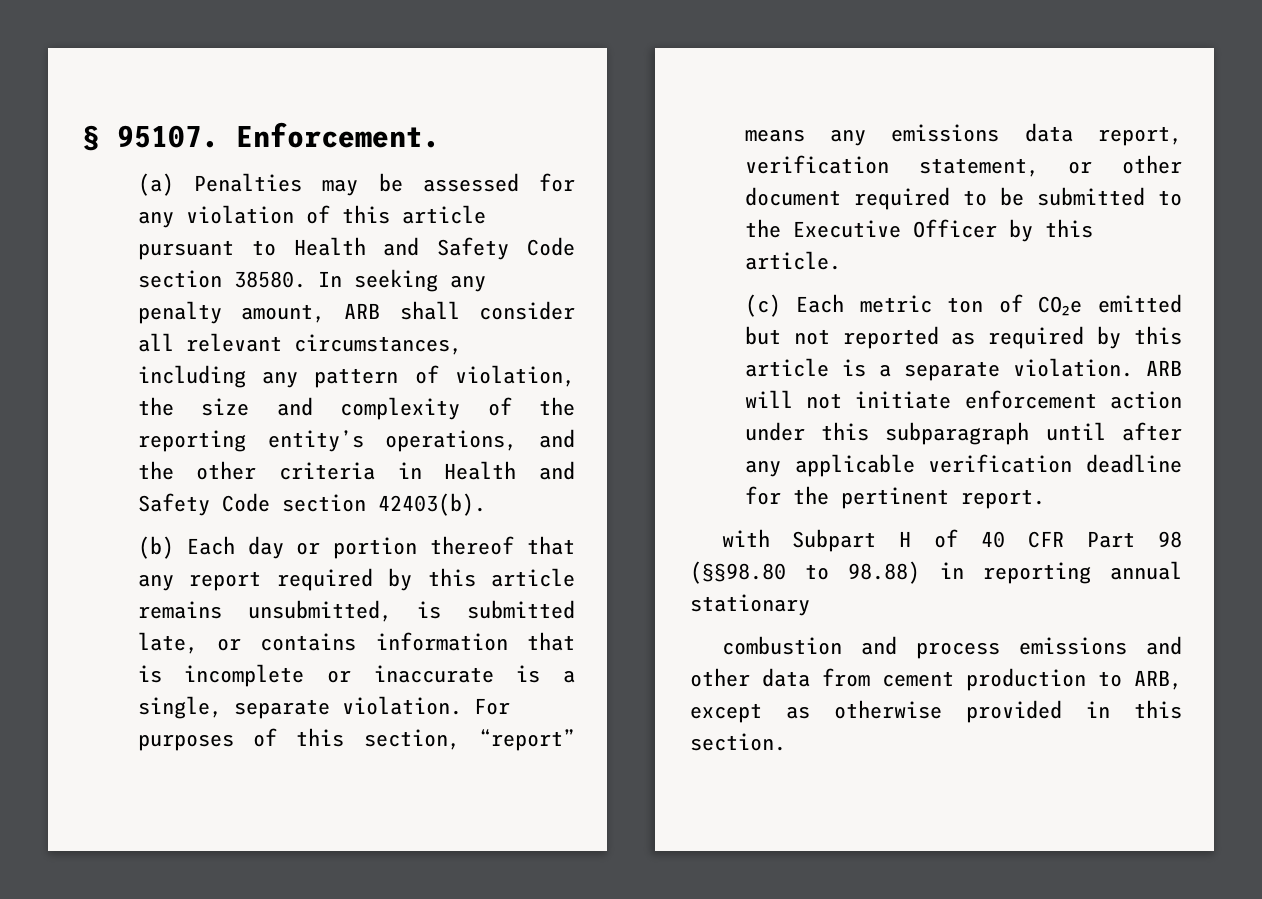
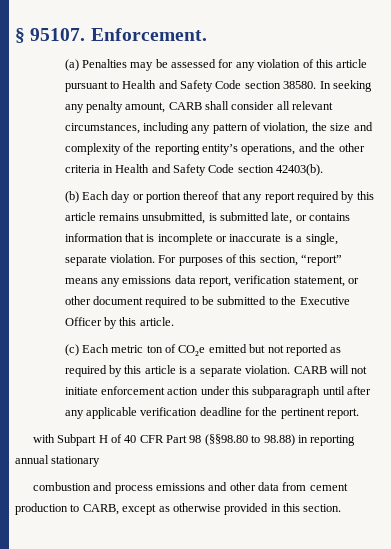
- In seeking any penalty amount, ARB shall consider all relevant circumstances, including any pattern of violation, the size and complexity of the reporting entity’s operations, and the other criteria in Health and Safety Code section 42403(b).
+ In seeking any penalty amount, CARB shall consider all relevant circumstances, including any pattern of violation, the size and complexity of the reporting entity’s operations, and the other criteria in Health and Safety Code section 42403(b).
- ARB will not initiate enforcement action under this subparagraph until after any applicable verification deadline for the pertinent report.
+ CARB will not initiate enforcement action under this subparagraph until after any applicable verification deadline for the pertinent report.
- combustion and process emissions and other data from cement production to ARB, except as otherwise provided in this section.
+ combustion and process emissions and other data from cement production to CARB, except as otherwise provided in this section.

